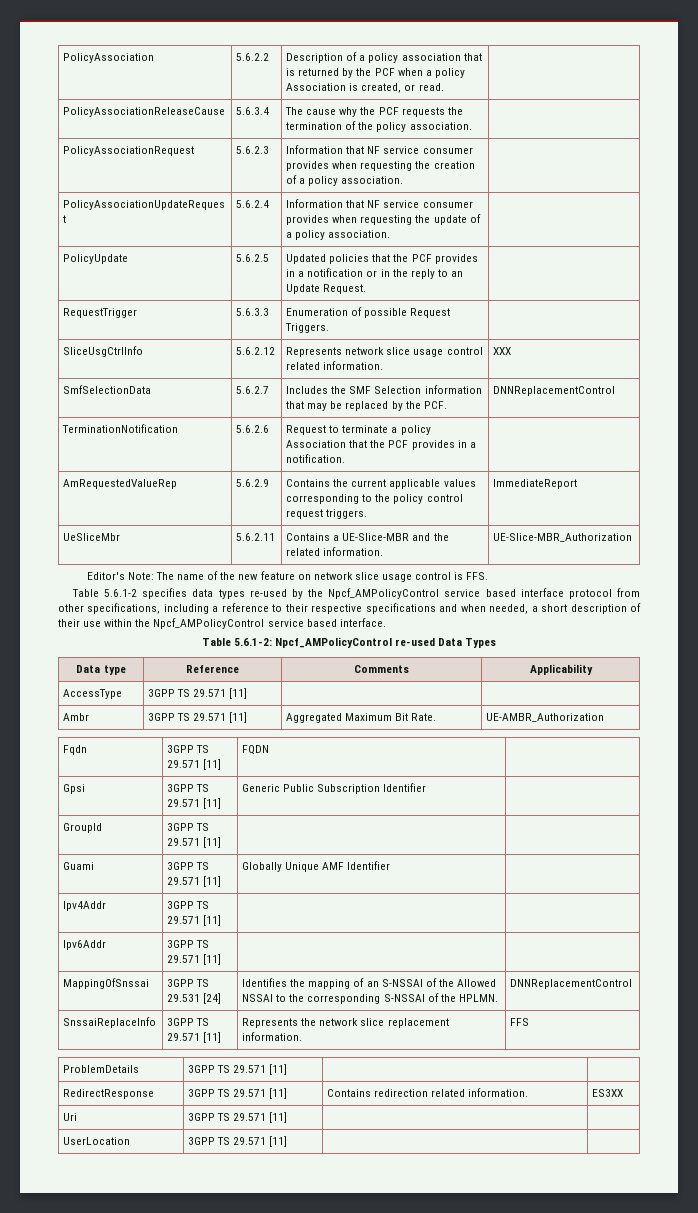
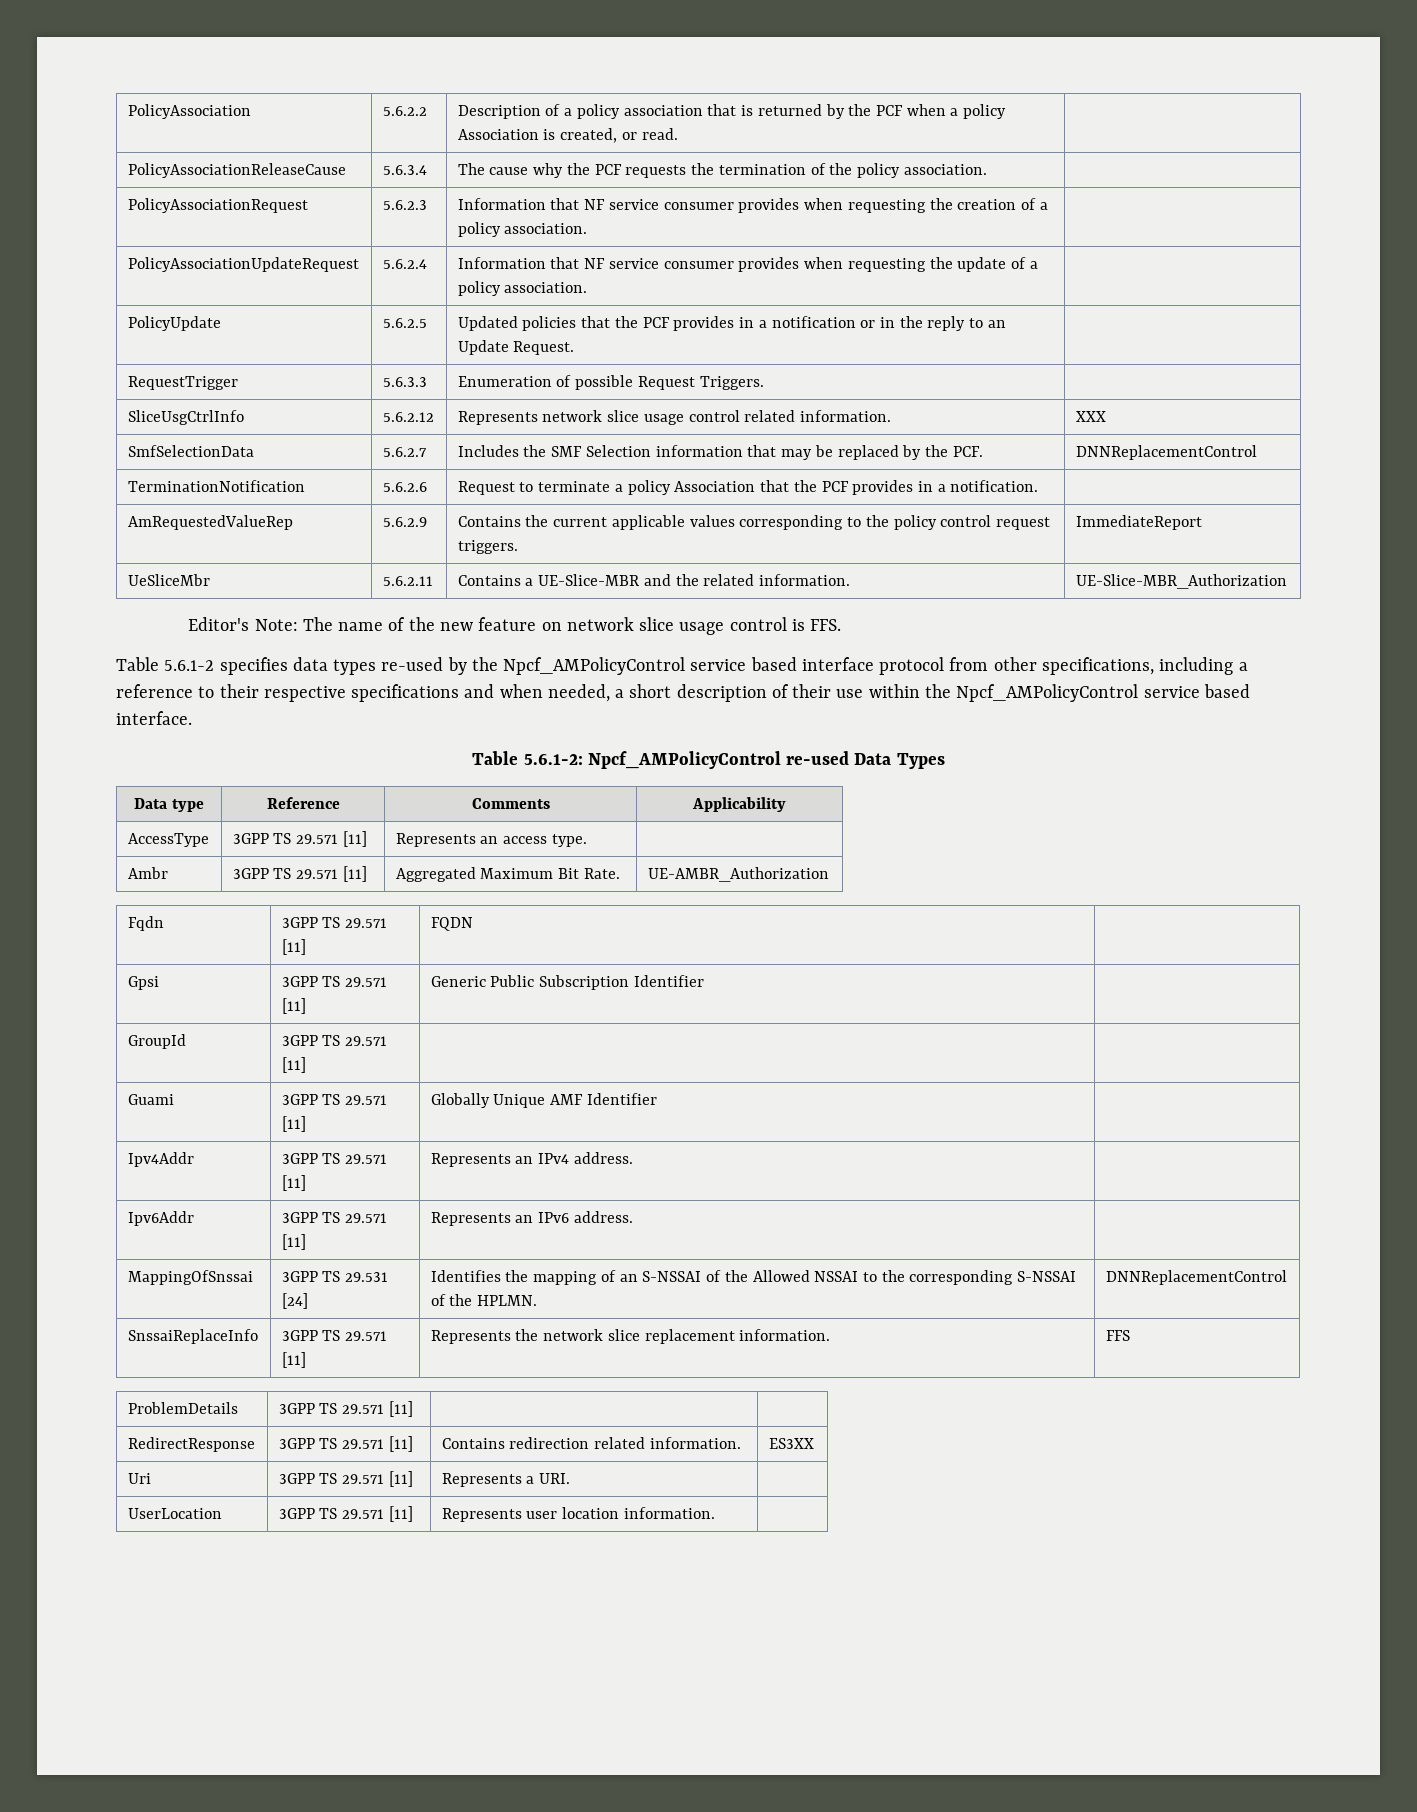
- AccessType | 3GPP TS 29.571 [11] | |
+ AccessType | 3GPP TS 29.571 [11] | Represents an access type. |
- Ipv4Addr | 3GPP TS 29.571 [11] | |
+ Ipv4Addr | 3GPP TS 29.571 [11] | Represents an IPv4 address. |
- Ipv6Addr | 3GPP TS 29.571 [11] | |
+ Ipv6Addr | 3GPP TS 29.571 [11] | Represents an IPv6 address. |
- Uri | 3GPP TS 29.571 [11] | |
+ Uri | 3GPP TS 29.571 [11] | Represents a URI. |
- UserLocation | 3GPP TS 29.571 [11] | |
+ UserLocation | 3GPP TS 29.571 [11] | Represents user location information. |

